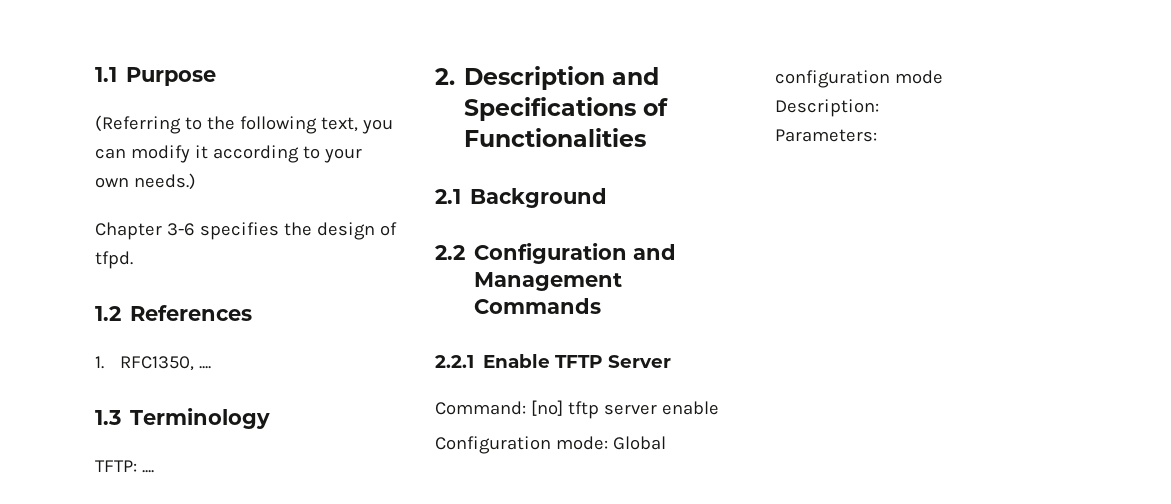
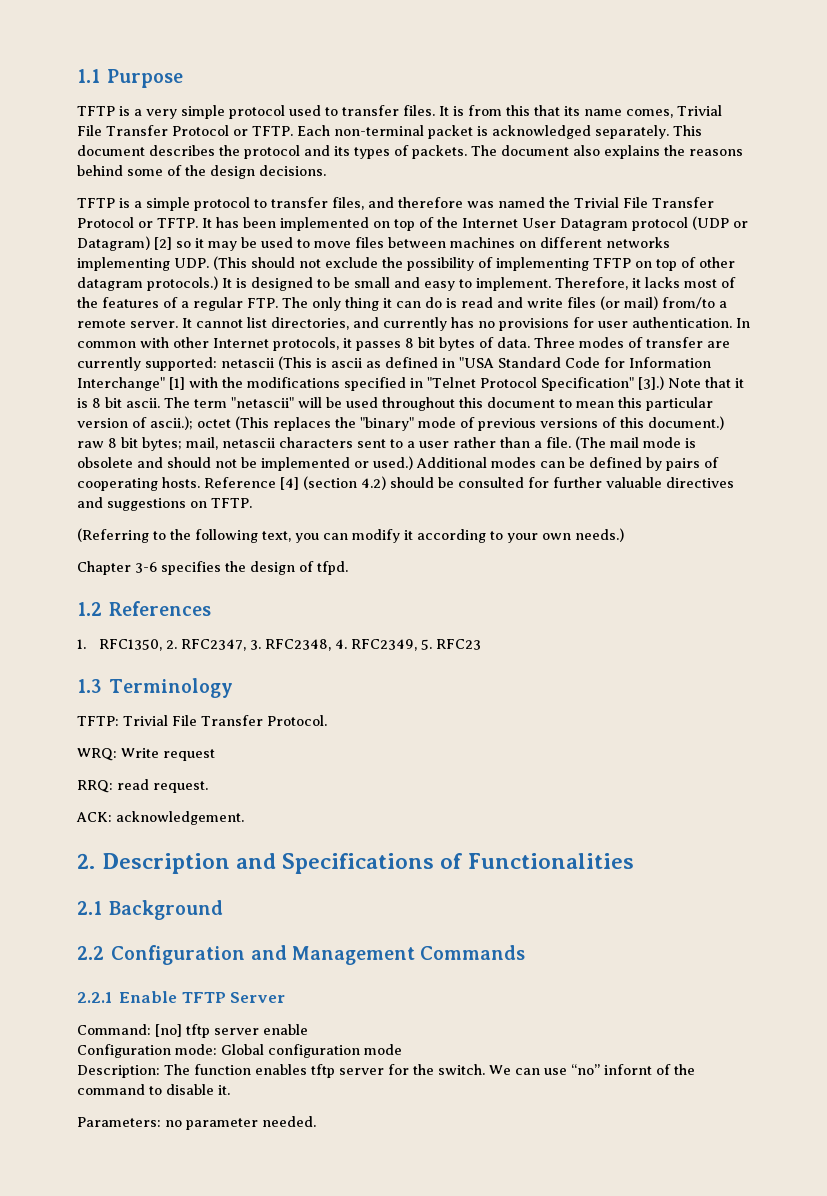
+ TFTP is a very simple protocol used to transfer files. It is from this that its name comes, Trivial File Transfer Protocol or TFTP. Each non-terminal packet is acknowledged separately. This document describes the protocol and its types of packets. The document also explains the reasons behind some of the design decisions.
+ TFTP is a simple protocol to transfer files, and therefore was named the Trivial File Transfer Protocol or TFTP. It has been implemented on top of the Internet User Datagram protocol (UDP or Datagram) [2] so it may be used to move files between machines on different networks implementing UDP. (This should not exclude the possibility of implementing TFTP on top of other datagram protocols.) It is designed to be small and easy to implement. Therefore, it lacks most of the features of a regular FTP. The only thing it can do is read and write files (or mail) from/to a remote server. It cannot list directories, and currently has no provisions for user authentication. In common with other Internet protocols, it passes 8 bit bytes of data. Three modes of transfer are currently supported: netascii (This is ascii as defined in "USA Standard Code for Information Interchange" [1] with the modifications specified in "Telnet Protocol Specification" [3].) Note that it is 8 bit ascii. The term "netascii" will be used throughout this document to mean this particular version of ascii.); octet (This replaces the "binary" mode of previous versions of this document.) raw 8 bit bytes; mail, netascii characters sent to a user rather than a file. (The mail mode is obsolete and should not be implemented or used.) Additional modes can be defined by pairs of cooperating hosts. Reference [4] (section 4.2) should be consulted for further valuable directives and suggestions on TFTP.
- 1. RFC1350, ....
+ 1. RFC1350, 2. RFC2347, 3. RFC2348, 4. RFC2349, 5. RFC23
  1.3 Terminology
- TFTP: ....
+ TFTP: Trivial File Transfer Protocol.
+ WRQ: Write request
+ RRQ: read request.
+ ACK: acknowledgement.
- Description:
- Parameters:
+ Description: The function enables tftp server for the switch. We can use “no” infornt of the command to disable it.
+ Parameters: no parameter needed.

